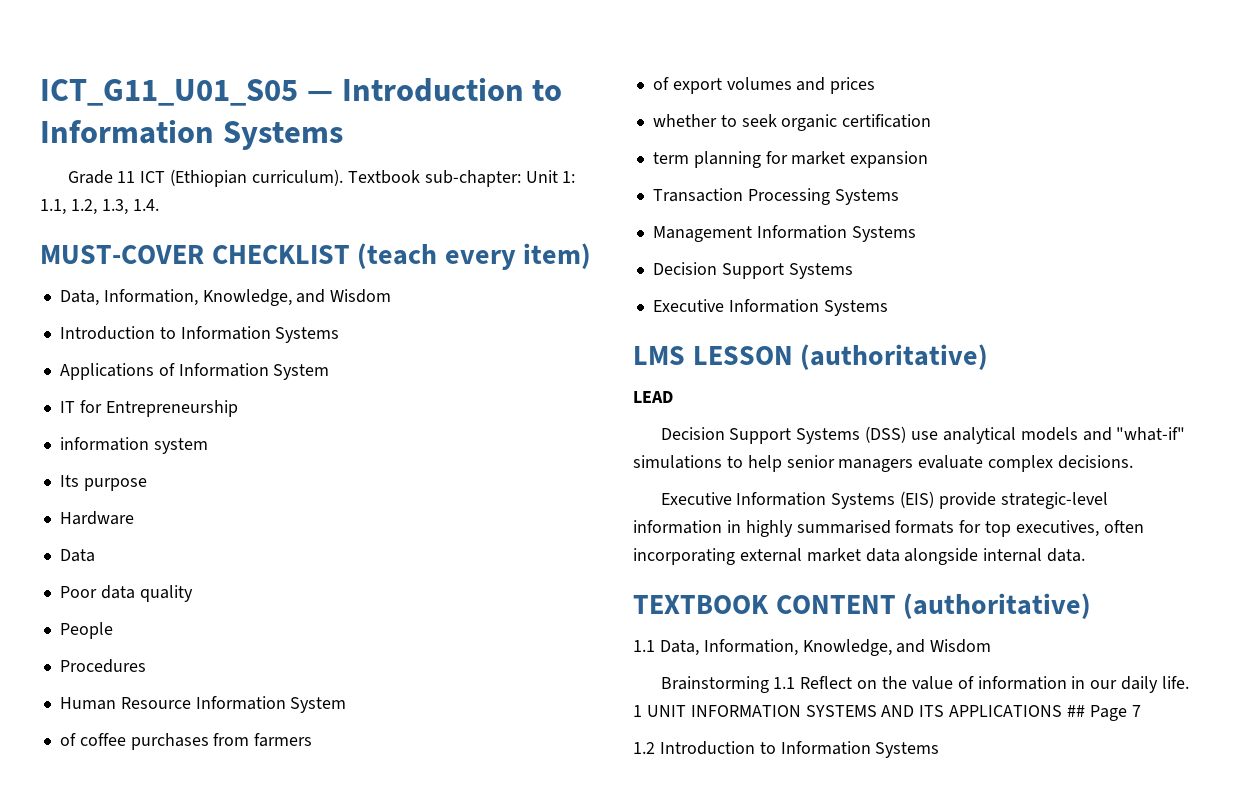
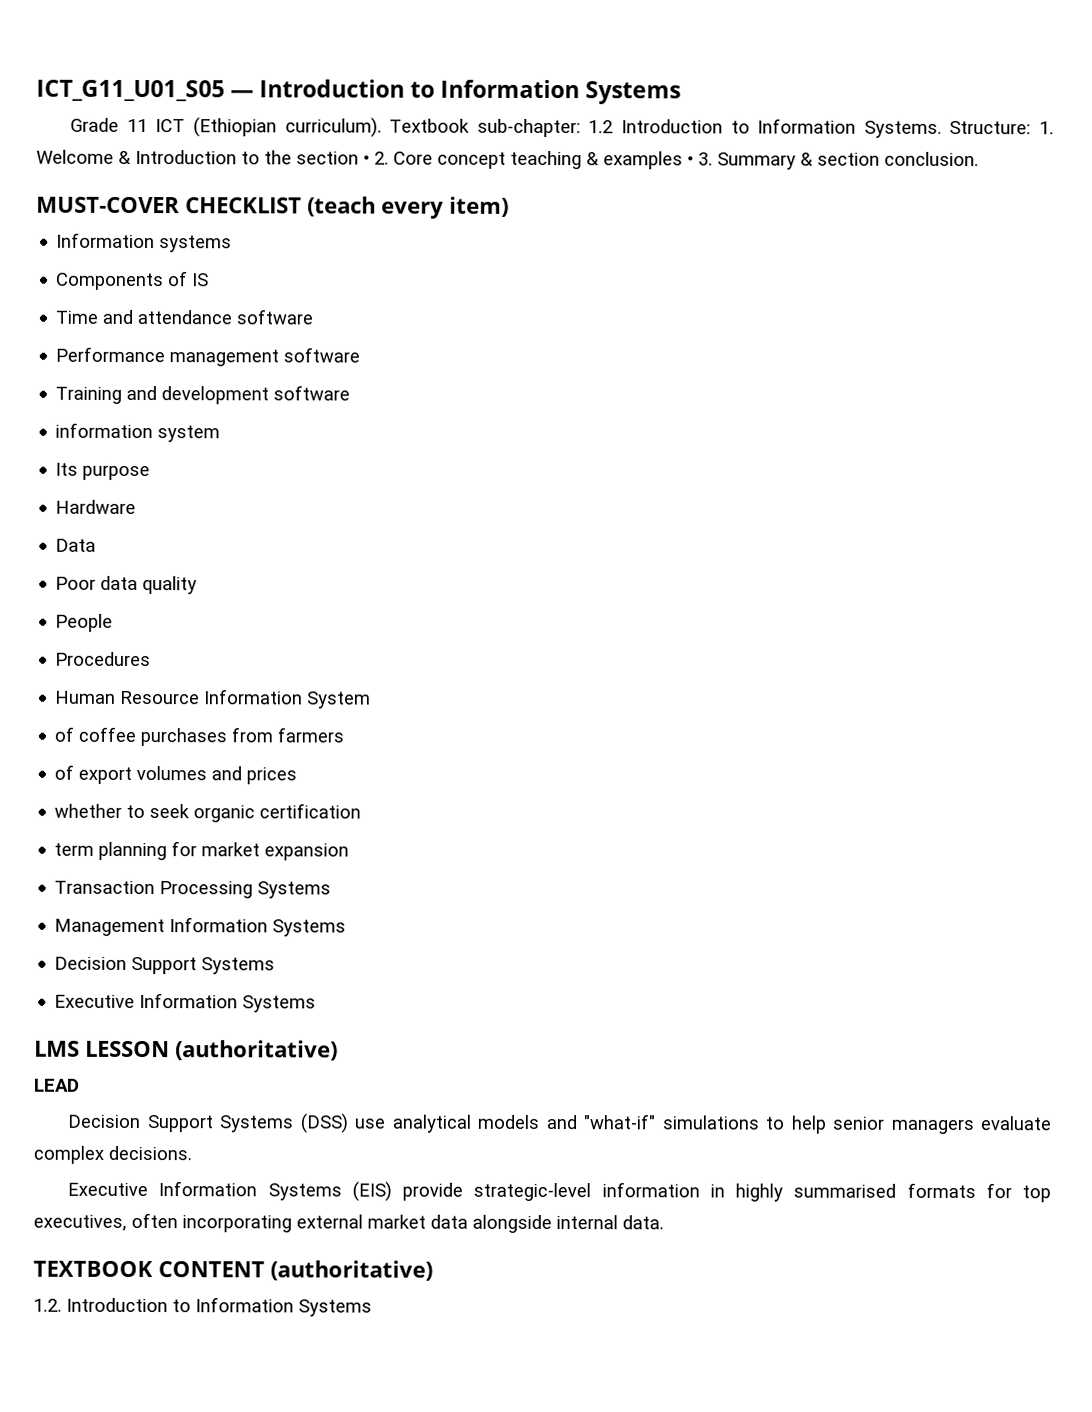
- Textbook sub-chapter: Unit 1: 1.1, 1.2, 1.3, 1.4.
+ Textbook sub-chapter: 1.2 Introduction to Information Systems. Structure: 1. Welcome & Introduction to the section • 2. Core concept teaching & examples • 3. Summary & section conclusion.
  MUST-COVER CHECKLIST (teach every item)
- Data, Information, Knowledge, and Wisdom
- Introduction to Information Systems
- Applications of Information System
- IT for Entrepreneurship
+ Information systems
+ Components of IS
+ Time and attendance software
+ Performance management software
+ Training and development software
- 1.1 Data, Information, Knowledge, and Wisdom
- Brainstorming 1.1 Reflect on the value of information in our daily life. 1 UNIT INFORMATION SYSTEMS AND ITS APPLICATIONS ## Page 7
- 1.2 Introduction to Information Systems
+ 1.2. Introduction to Information Systems

